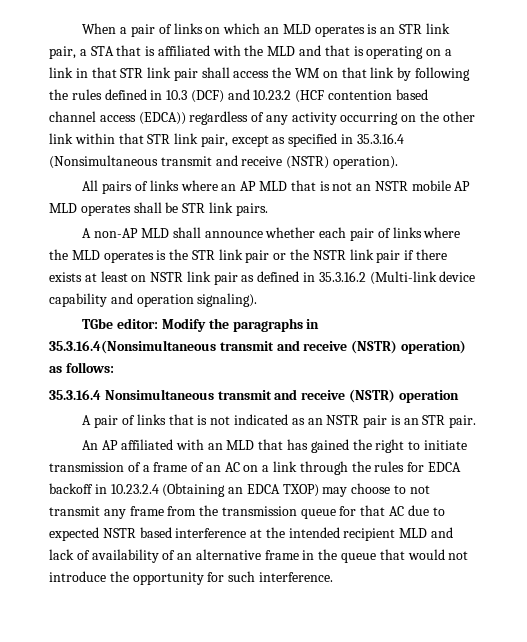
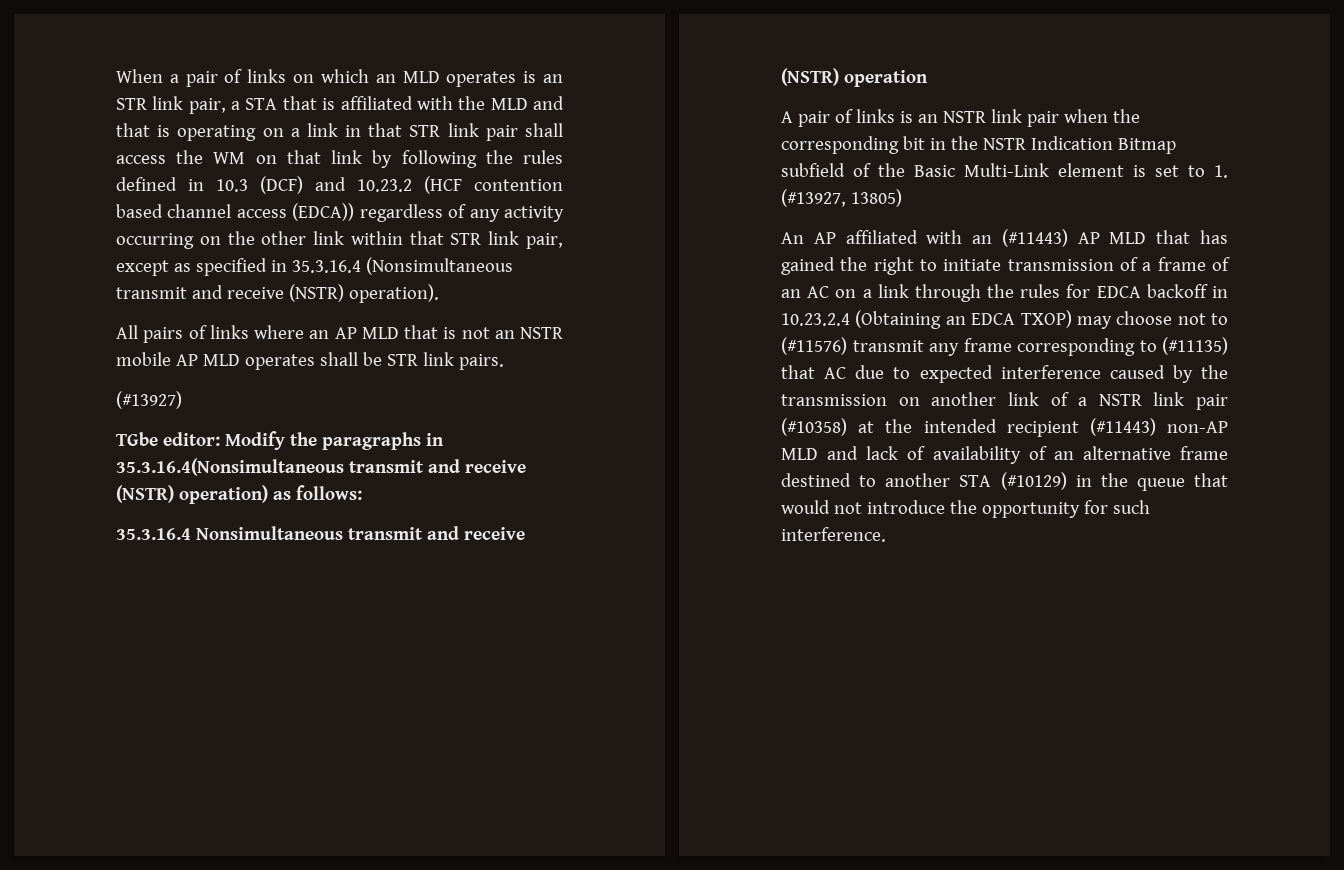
- A non-AP MLD shall announce whether each pair of links where the MLD operates is the STR link pair or the NSTR link pair if there exists at least on NSTR link pair as defined in 35.3.16.2 (Multi-link device capability and operation signaling).
+ (#13927)
- A pair of links that is not indicated as an NSTR pair is an STR pair.
+ A pair of links is an NSTR link pair when the corresponding bit in the NSTR Indication Bitmap subfield of the Basic Multi-Link element is set to 1. (#13927, 13805)
- An AP affiliated with an MLD that has gained the right to initiate transmission of a frame of an AC on a link through the rules for EDCA backoff in 10.23.2.4 (Obtaining an EDCA TXOP) may choose to not transmit any frame from the transmission queue for that AC due to expected NSTR based interference at the intended recipient MLD and lack of availability of an alternative frame in the queue that would not introduce the opportunity for such interference.
+ An AP affiliated with an (#11443) AP MLD that has gained the right to initiate transmission of a frame of an AC on a link through the rules for EDCA backoff in 10.23.2.4 (Obtaining an EDCA TXOP) may choose not to (#11576) transmit any frame corresponding to (#11135) that AC due to expected interference caused by the transmission on another link of a NSTR link pair (#10358) at the intended recipient (#11443) non-AP MLD and lack of availability of an alternative frame destined to another STA (#10129) in the queue that would not introduce the opportunity for such interference.

